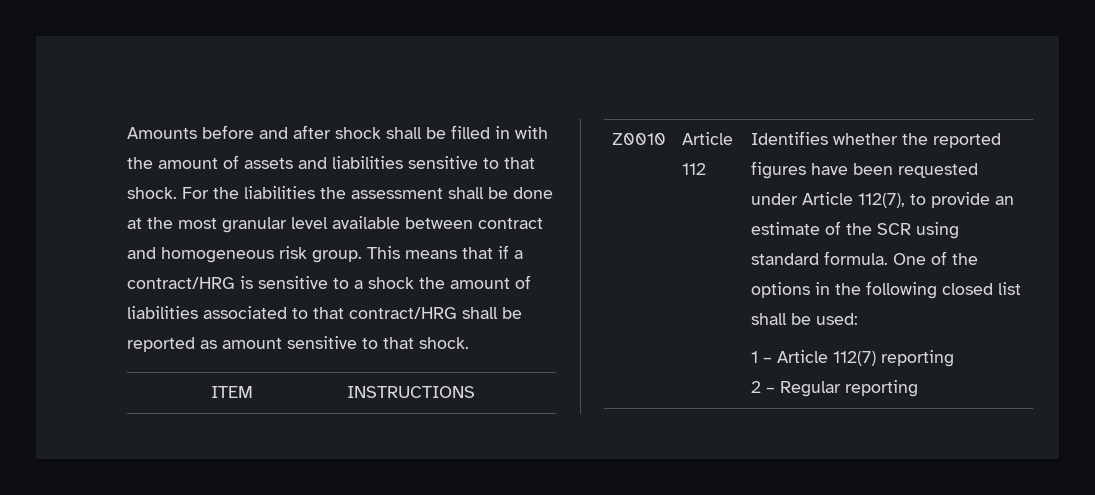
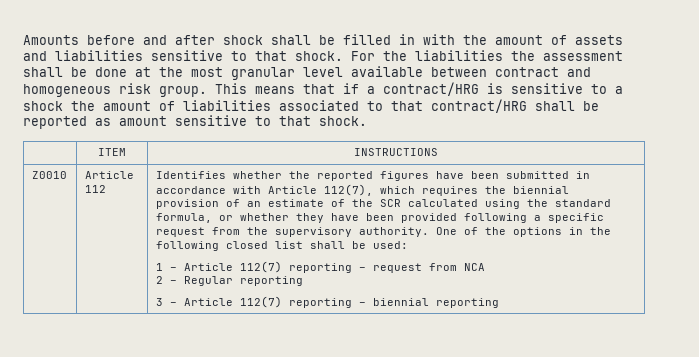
- Identifies whether the reported figures have been requested under Article 112(7), to provide an estimate of the SCR using standard formula.
+ Identifies whether the reported figures have been submitted in accordance with Article 112(7), which requires the biennial provision of an estimate of the SCR calculated using the standard formula, or whether they have been provided following a specific request from the supervisory authority.
- 1 – Article 112(7) reporting
+ 1 – Article 112(7) reporting – request from NCA
+ 3 – Article 112(7) reporting – biennial reporting

